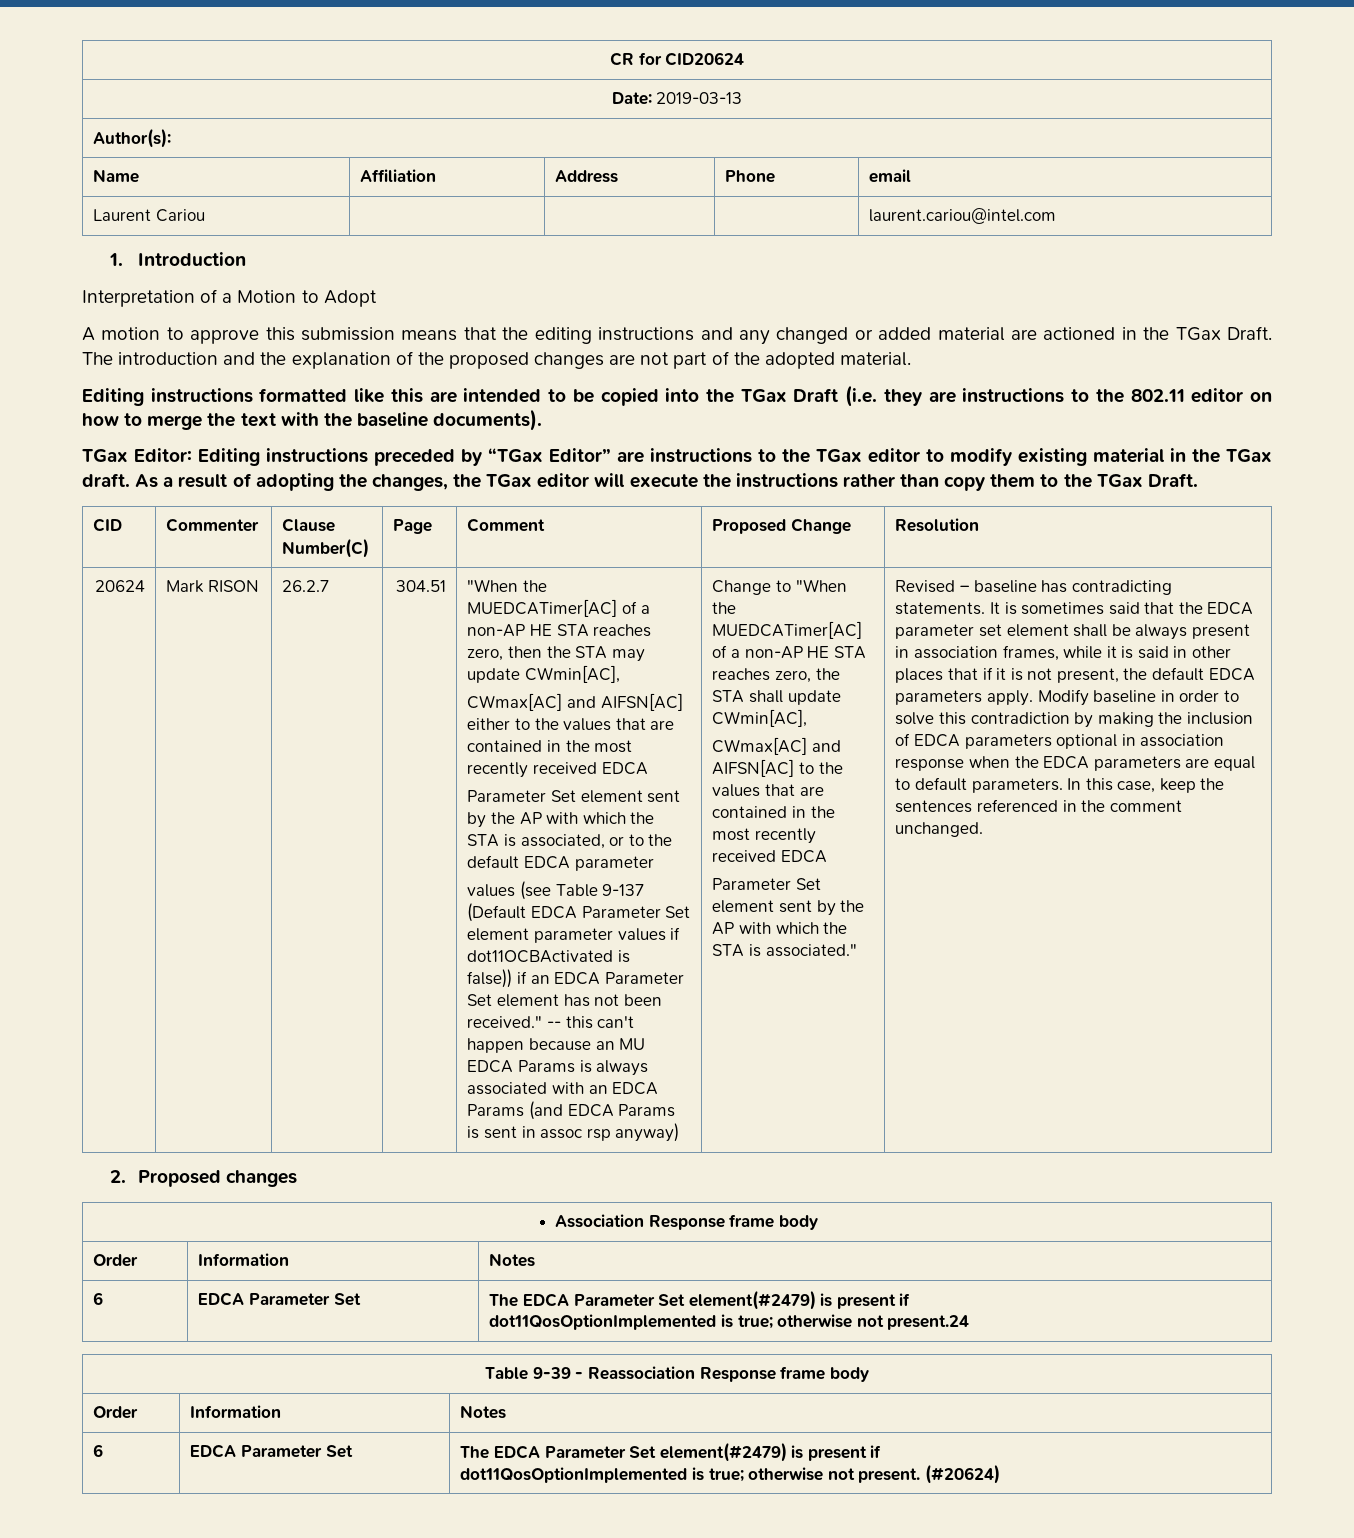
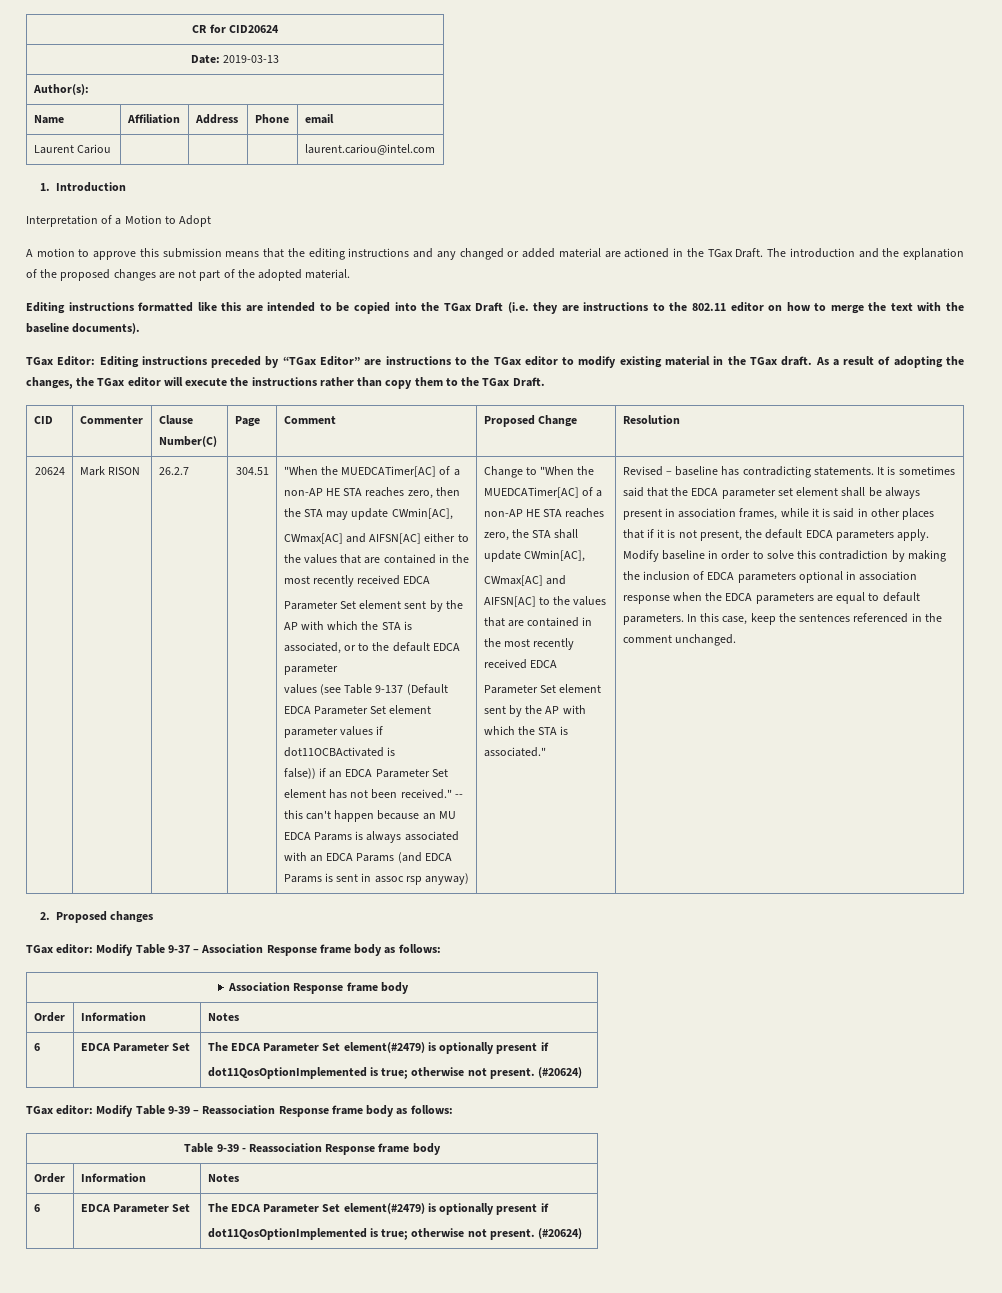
+ TGax editor: Modify Table 9-37 – Association Response frame body as follows:
  Association Response frame body
  Order | Information | Notes
- 6 | EDCA Parameter Set | The EDCA Parameter Set element(#2479) is present if
- dot11QosOptionImplemented is true; otherwise not present.24
+ 6 | EDCA Parameter Set | The EDCA Parameter Set element(#2479) is optionally present if
+ dot11QosOptionImplemented is true; otherwise not present. (#20624)
+ TGax editor: Modify Table 9-39 – Reassociation Response frame body as follows:
  Table 9-39 - Reassociation Response frame body
  Order | Information | Notes
- 6 | EDCA Parameter Set | The EDCA Parameter Set element(#2479) is present if
+ 6 | EDCA Parameter Set | The EDCA Parameter Set element(#2479) is optionally present if

